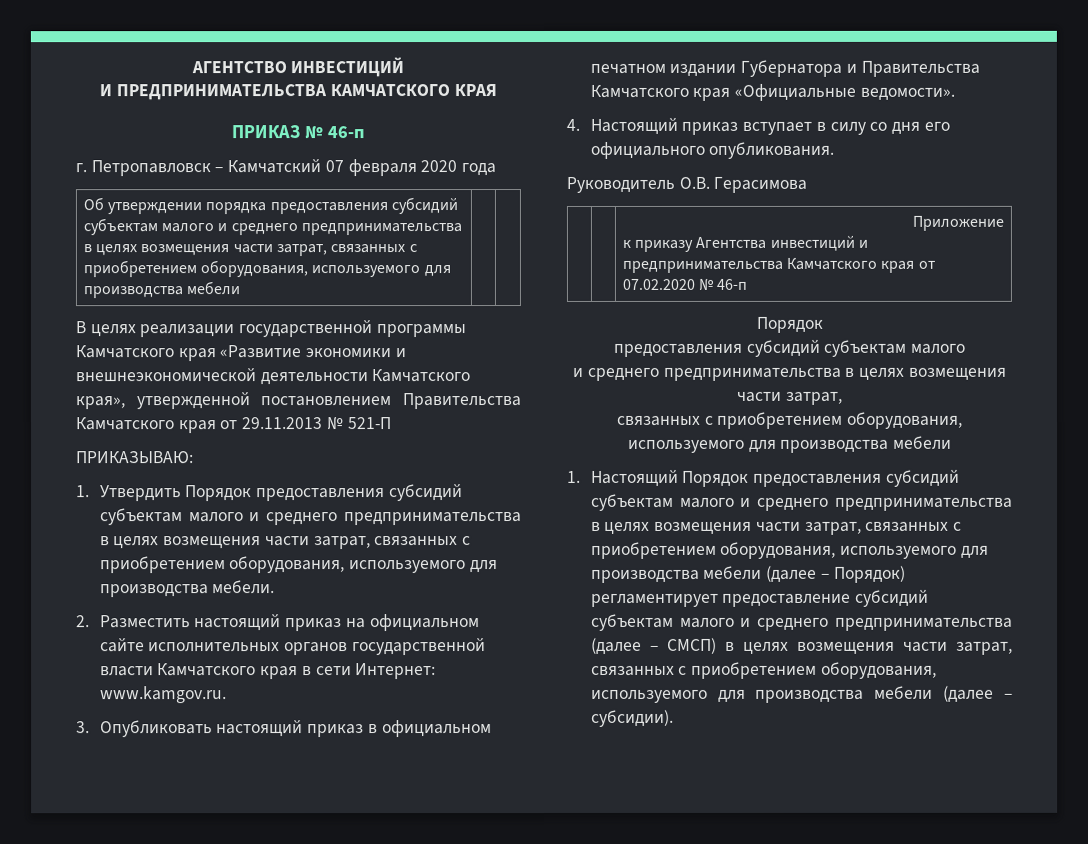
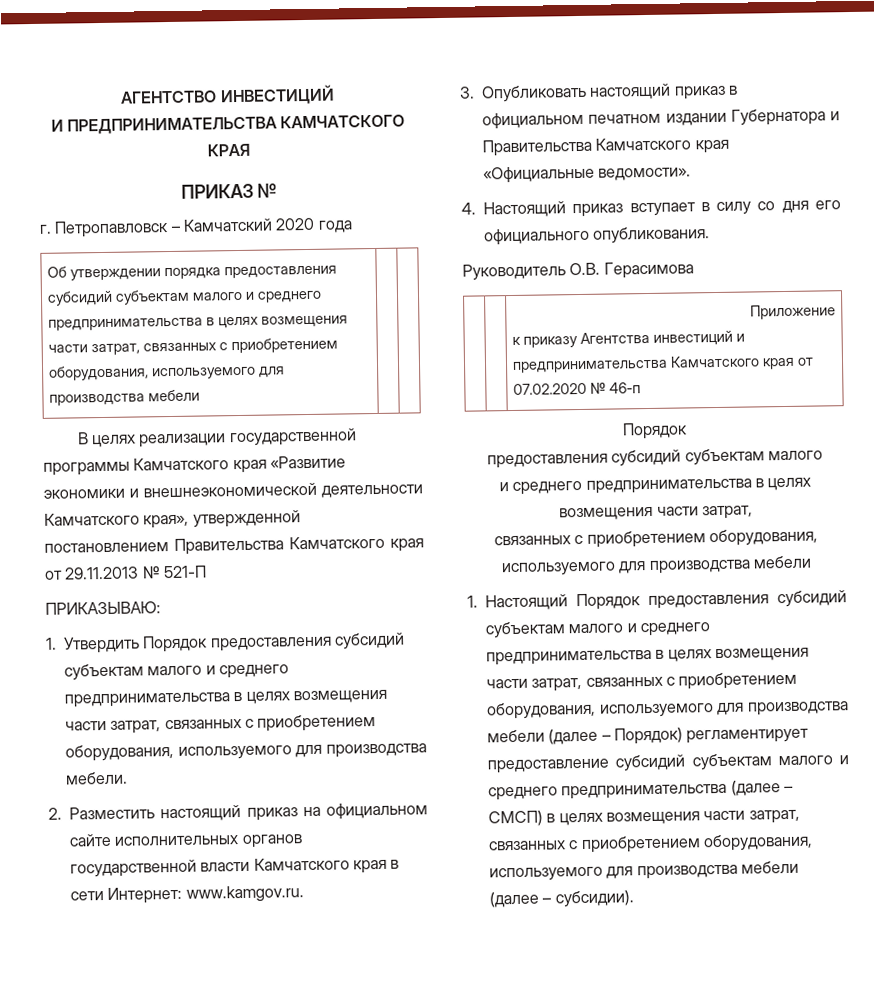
- ПРИКАЗ № 46-п
+ ПРИКАЗ №
- г. Петропавловск – Камчатский 07 февраля 2020 года
+ г. Петропавловск – Камчатский 2020 года

